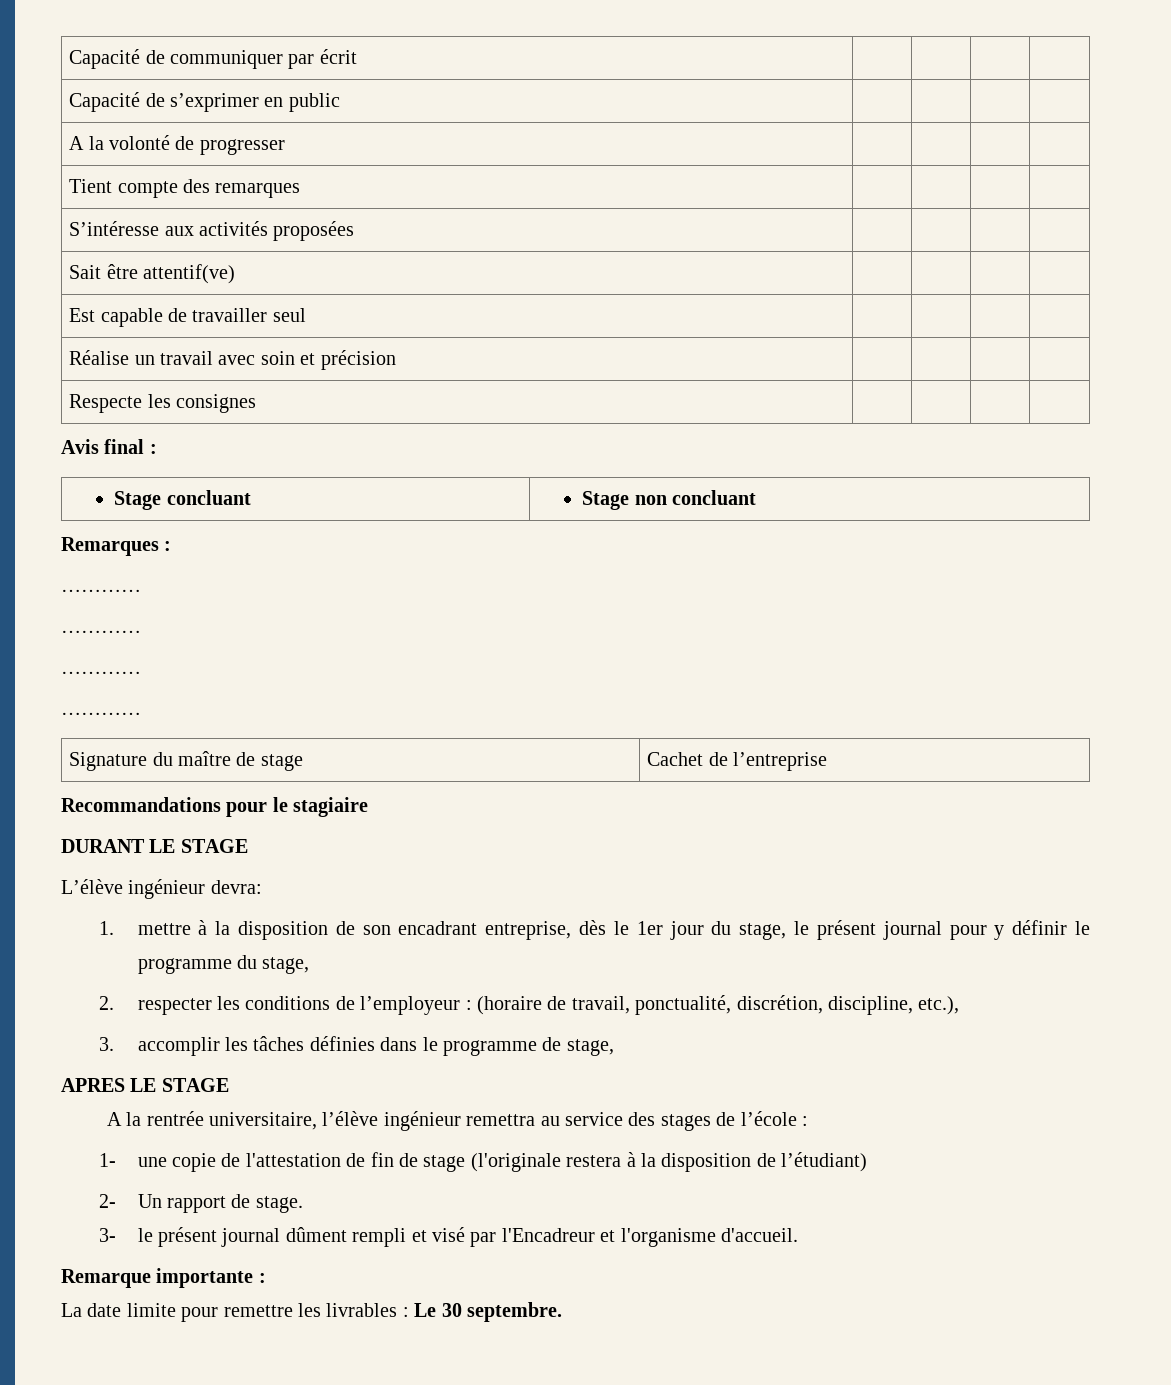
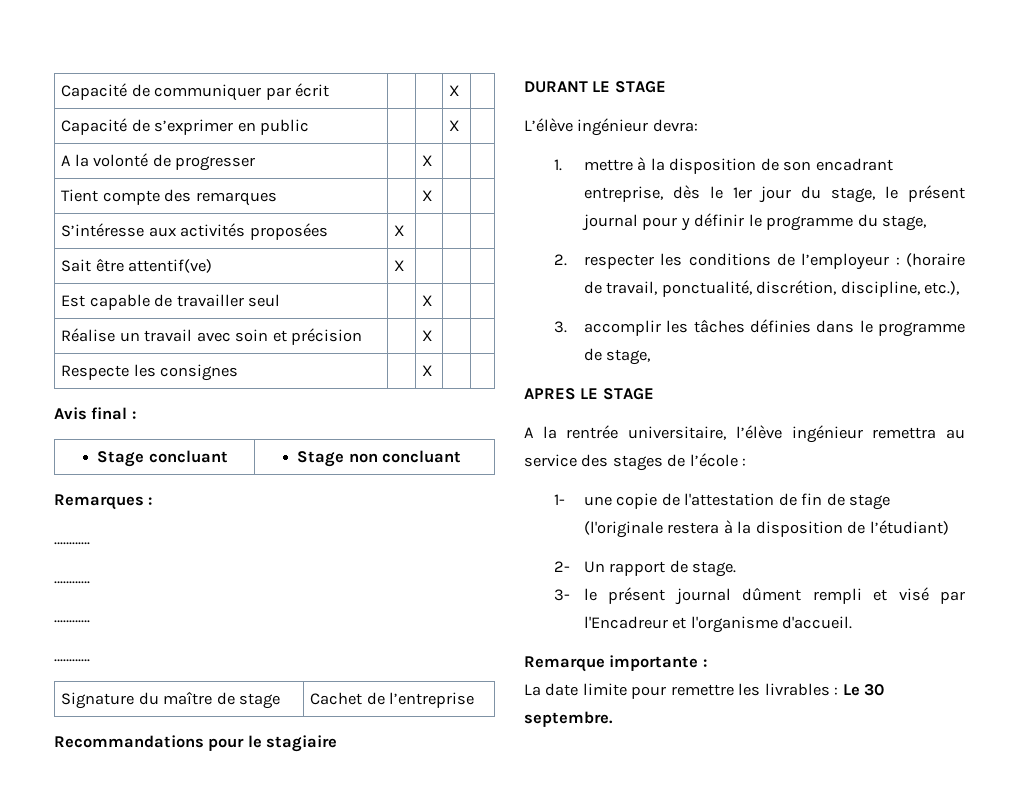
- Capacité de communiquer par écrit | | | |
+ Capacité de communiquer par écrit | | | X |
- Capacité de s’exprimer en public | | | |
+ Capacité de s’exprimer en public | | | X |
- A la volonté de progresser | | | |
+ A la volonté de progresser | | X | |
- Tient compte des remarques | | | |
+ Tient compte des remarques | | X | |
- S’intéresse aux activités proposées | | | |
+ S’intéresse aux activités proposées | X | | |
- Sait être attentif(ve) | | | |
+ Sait être attentif(ve) | X | | |
- Est capable de travailler seul | | | |
+ Est capable de travailler seul | | X | |
- Réalise un travail avec soin et précision | | | |
+ Réalise un travail avec soin et précision | | X | |
- Respecte les consignes | | | |
+ Respecte les consignes | | X | |

